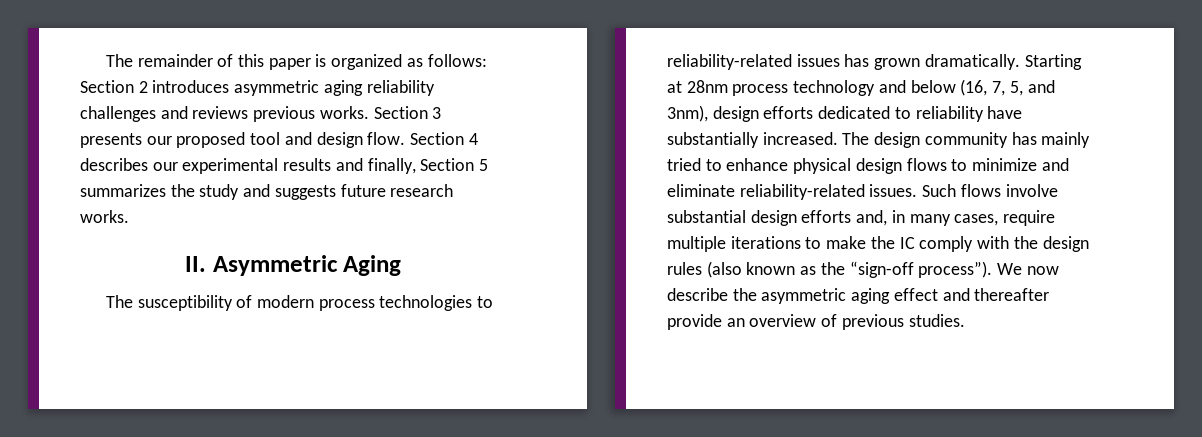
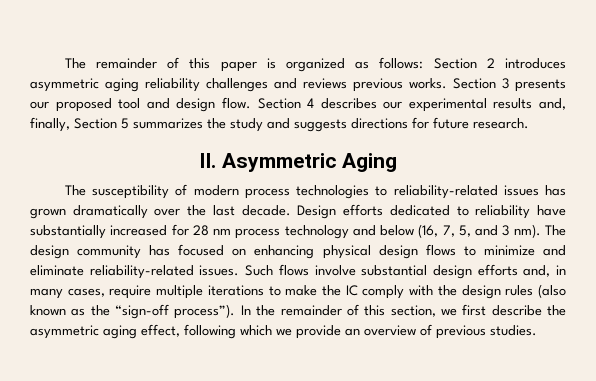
- Section 4 describes our experimental results and finally, Section 5 summarizes the study and suggests future research works.
+ Section 4 describes our experimental results and, finally, Section 5 summarizes the study and suggests directions for future research.
- The susceptibility of modern process technologies to reliability-related issues has grown dramatically. Starting at 28nm process technology and below (16, 7, 5, and 3nm), design efforts dedicated to reliability have substantially increased. The design community has mainly tried to enhance physical design flows to minimize and eliminate reliability-related issues.
+ The susceptibility of modern process technologies to reliability-related issues has grown dramatically over the last decade. Design efforts dedicated to reliability have substantially increased for 28 nm process technology and below (16, 7, 5, and 3 nm). The design community has focused on enhancing physical design flows to minimize and eliminate reliability-related issues.
- We now describe the asymmetric aging effect and thereafter provide an overview of previous studies.
+ In the remainder of this section, we first describe the asymmetric aging effect, following which we provide an overview of previous studies.

